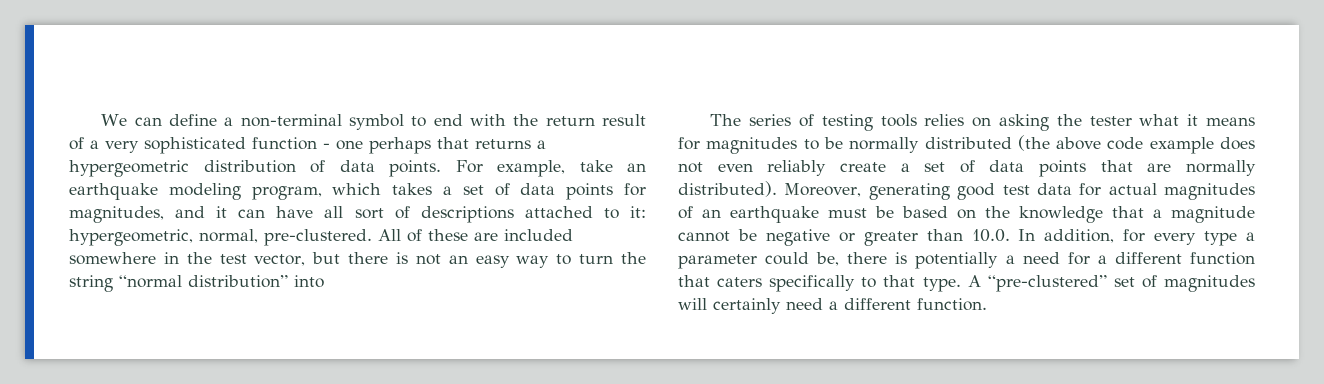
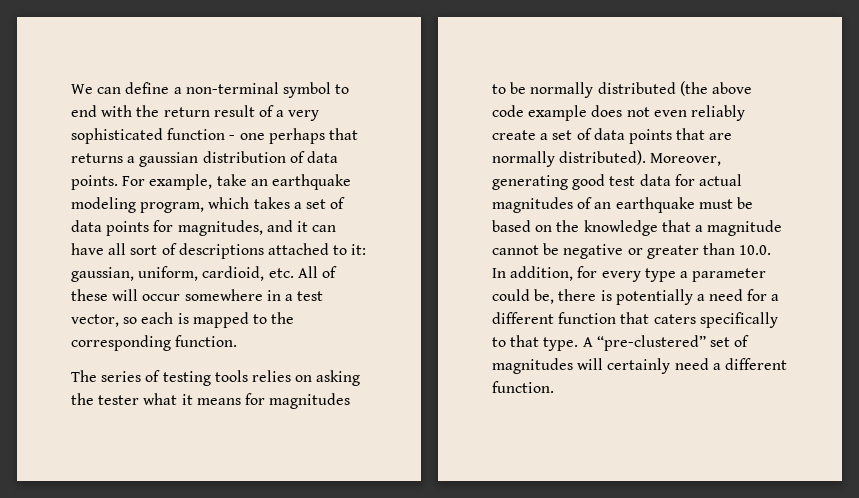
- We can define a non-terminal symbol to end with the return result of a very sophisticated function - one perhaps that returns a hypergeometric distribution of data points.
+ We can define a non-terminal symbol to end with the return result of a very sophisticated function - one perhaps that returns a gaussian distribution of data points.
- For example, take an earthquake modeling program, which takes a set of data points for magnitudes, and it can have all sort of descriptions attached to it: hypergeometric, normal, pre-clustered. All of these are included somewhere in the test vector, but there is not an easy way to turn the string “normal distribution” into
+ For example, take an earthquake modeling program, which takes a set of data points for magnitudes, and it can have all sort of descriptions attached to it: gaussian, uniform, cardioid, etc. All of these will occur somewhere in a test vector, so each is mapped to the corresponding function.

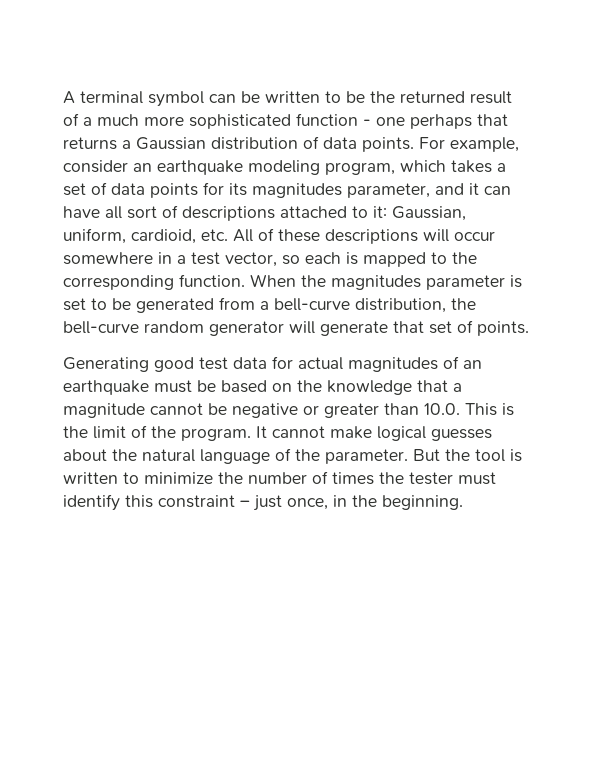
- We can define a non-terminal symbol to end with the return result of a very sophisticated function - one perhaps that returns a gaussian distribution of data points.
+ A terminal symbol can be written to be the returned result of a much more sophisticated function - one perhaps that returns a Gaussian distribution of data points.
- For example, take an earthquake modeling program, which takes a set of data points for magnitudes, and it can have all sort of descriptions attached to it:
+ For example, consider an earthquake modeling program, which takes a set of data points for its magnitudes parameter, and it can have all sort of descriptions attached to it:
- gaussian, uniform, cardioid, etc. All of these will occur somewhere in a test vector, so each is mapped to the corresponding function.
- The series of testing tools relies on asking the tester what it means for magnitudes to be normally distributed (the above code example does not even reliably create a set of data points that are normally distributed). Moreover, generating good test data for actual magnitudes of an earthquake must be based on the knowledge that a magnitude cannot be negative or greater than 10.0. In addition, for every type a parameter could be, there is potentially a need for a different function that caters specifically to that type. A “pre-clustered” set of magnitudes will certainly need a different function.
+ Gaussian, uniform, cardioid, etc. All of these descriptions will occur somewhere in a test vector, so each is mapped to the corresponding function. When the magnitudes parameter is set to be generated from a bell-curve distribution, the bell-curve random generator will generate that set of points.
+ Generating good test data for actual magnitudes of an earthquake must be based on the knowledge that a magnitude cannot be negative or greater than 10.0. This is the limit of the program. It cannot make logical guesses about the natural language of the parameter. But the tool is written to minimize the number of times the tester must identify this constraint – just once, in the beginning.

